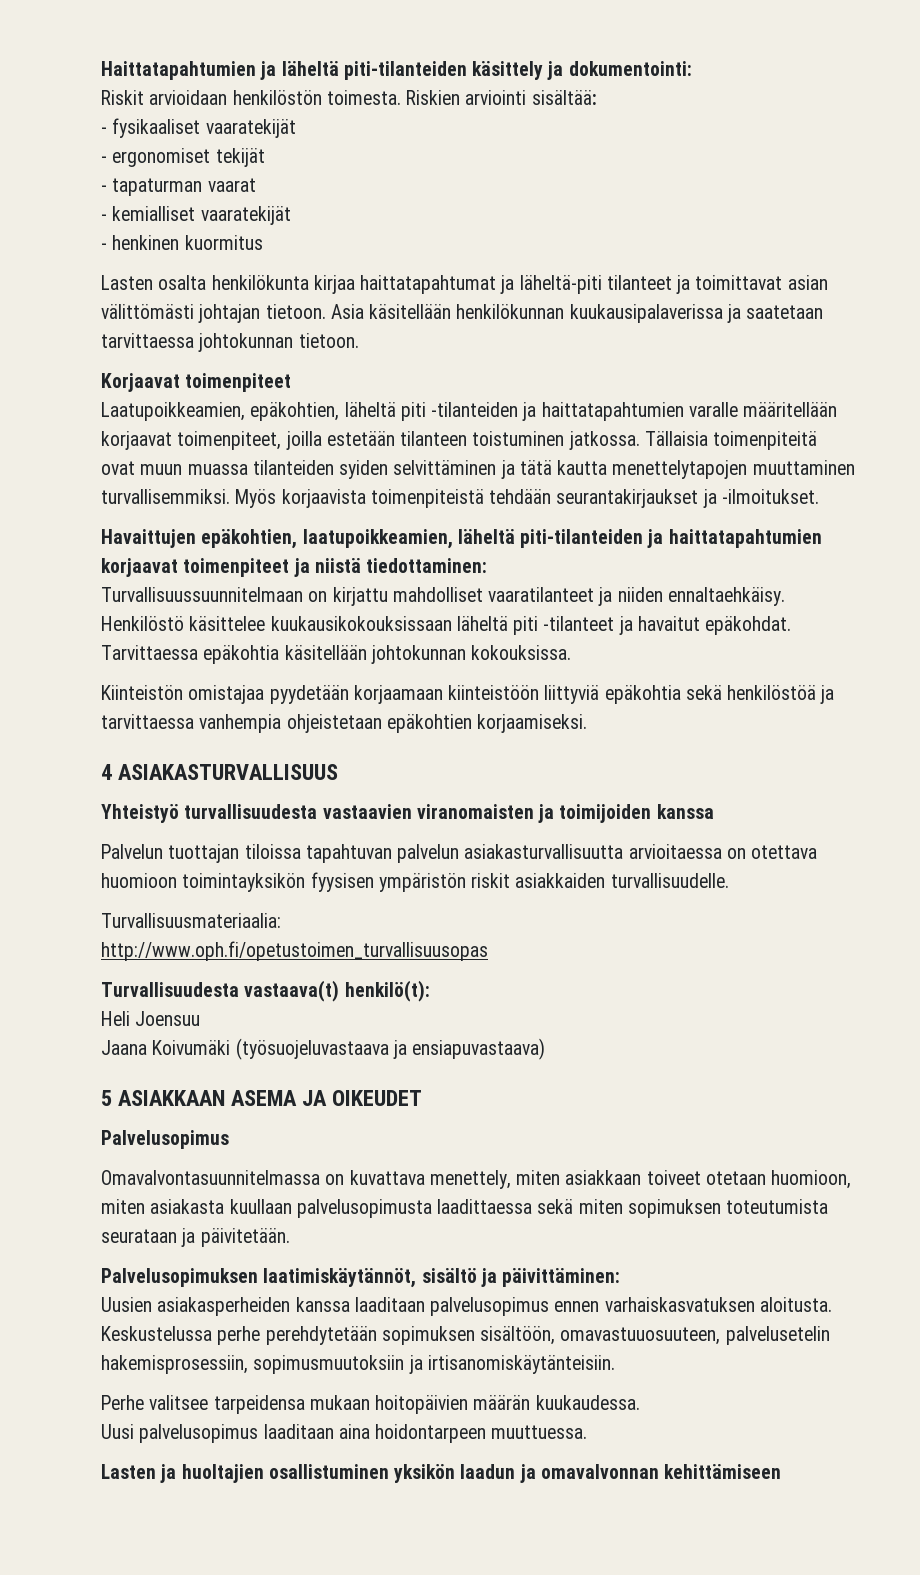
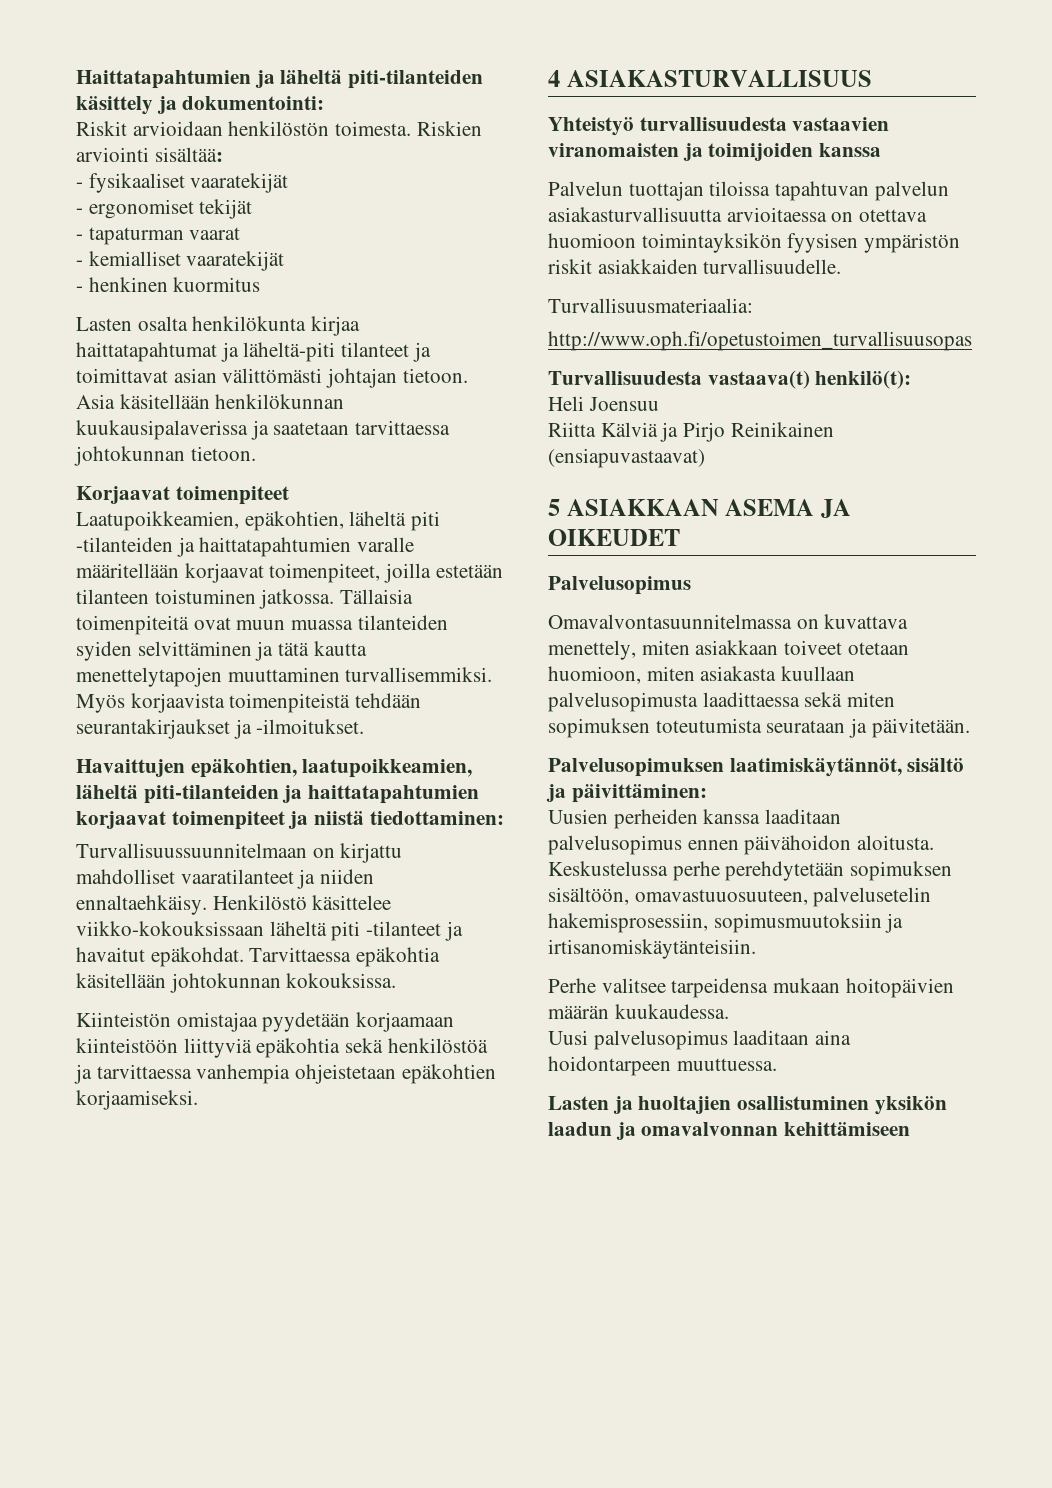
- Henkilöstö käsittelee kuukausikokouksissaan läheltä piti -tilanteet ja havaitut epäkohdat.
+ Henkilöstö käsittelee viikko-kokouksissaan läheltä piti -tilanteet ja havaitut epäkohdat.
- Jaana Koivumäki (työsuojeluvastaava ja ensiapuvastaava)
+ Riitta Kälviä ja Pirjo Reinikainen (ensiapuvastaavat)
- Uusien asiakasperheiden kanssa laaditaan palvelusopimus ennen varhaiskasvatuksen aloitusta.
+ Uusien perheiden kanssa laaditaan palvelusopimus ennen päivähoidon aloitusta.

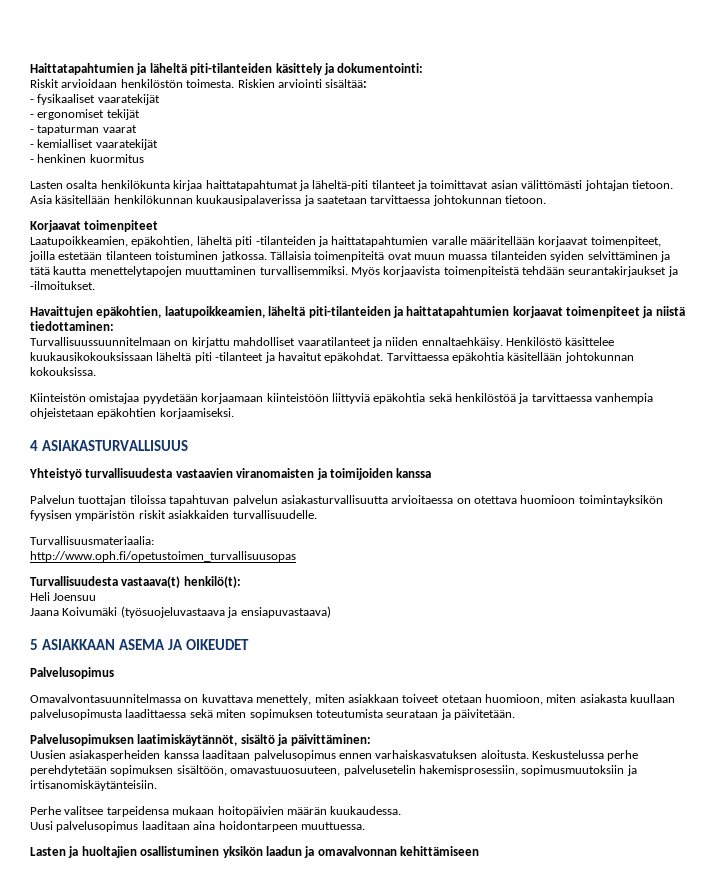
- Henkilöstö käsittelee viikko-kokouksissaan läheltä piti -tilanteet ja havaitut epäkohdat.
+ Henkilöstö käsittelee kuukausikokouksissaan läheltä piti -tilanteet ja havaitut epäkohdat.
- Riitta Kälviä ja Pirjo Reinikainen (ensiapuvastaavat)
+ Jaana Koivumäki (työsuojeluvastaava ja ensiapuvastaava)
- Uusien perheiden kanssa laaditaan palvelusopimus ennen päivähoidon aloitusta.
+ Uusien asiakasperheiden kanssa laaditaan palvelusopimus ennen varhaiskasvatuksen aloitusta.

